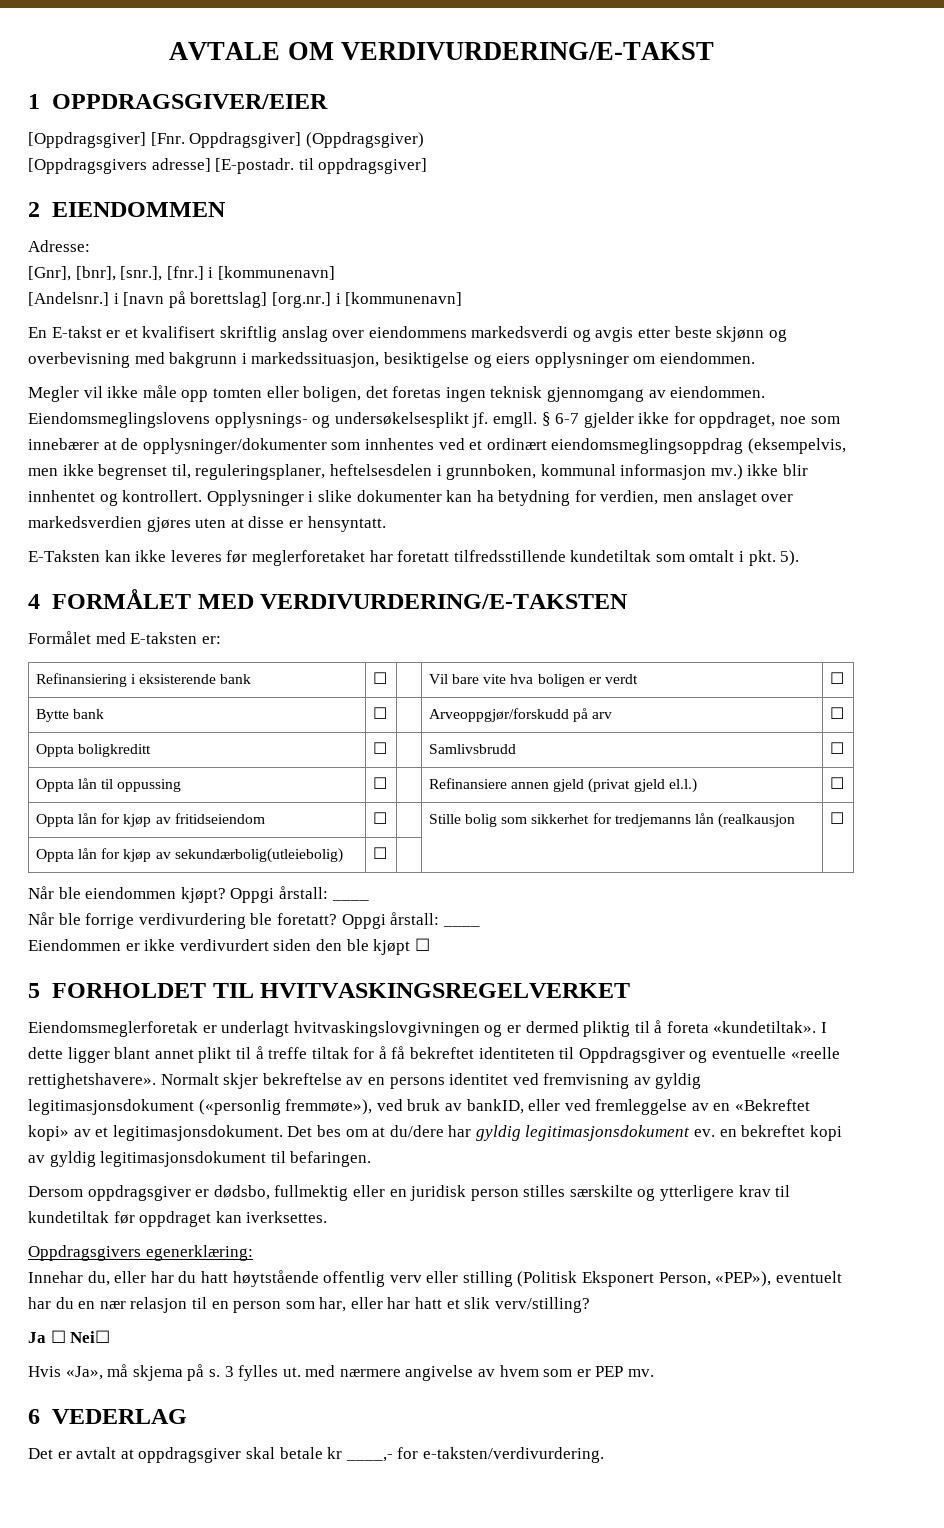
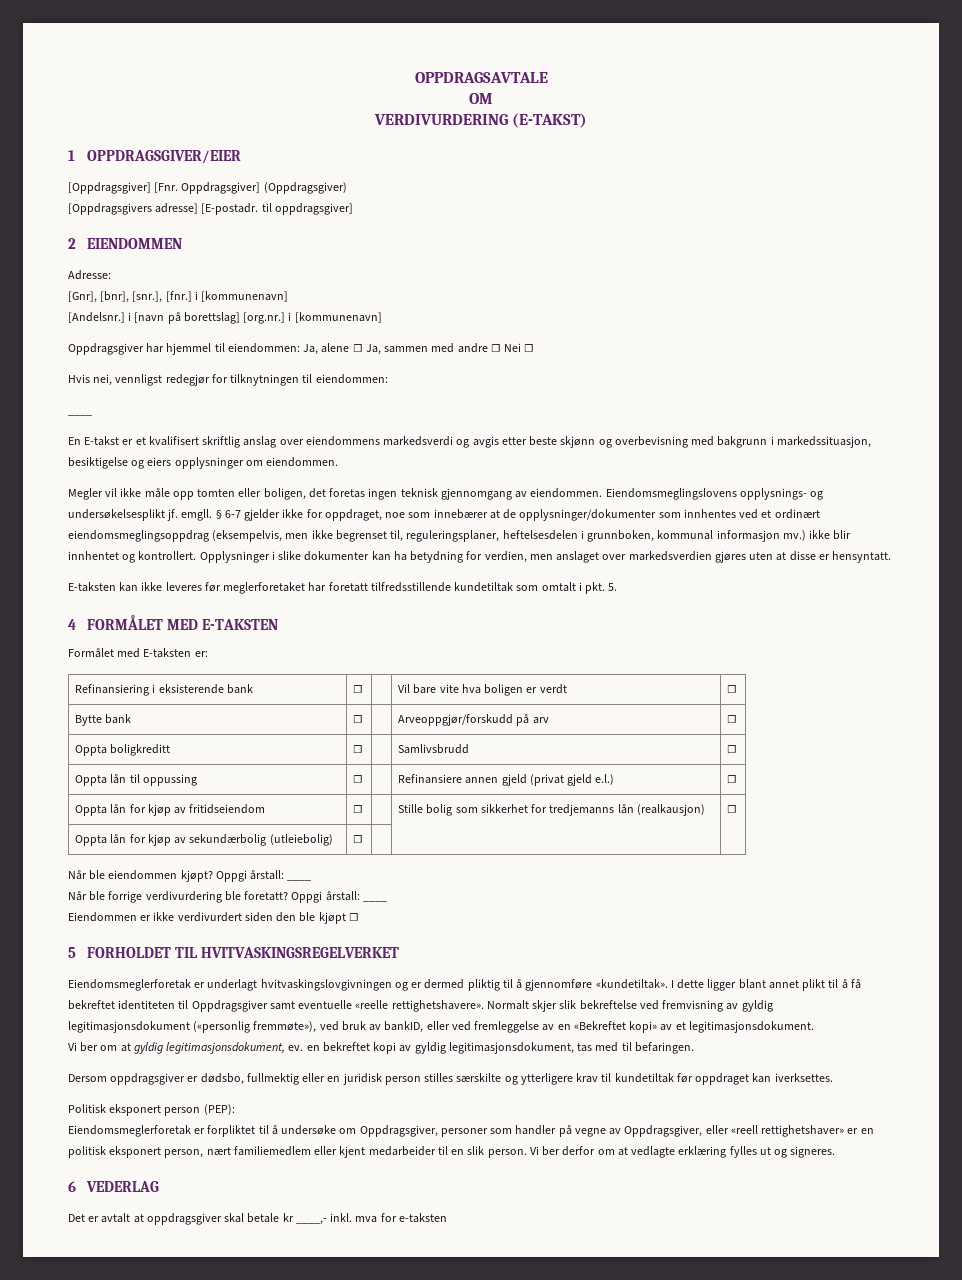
- AVTALE OM VERDIVURDERING/E-TAKST
+ OPPDRAGSAVTALE
+ OM
+ VERDIVURDERING (E-TAKST)
+ Oppdragsgiver har hjemmel til eiendommen: Ja, alene ☐ Ja, sammen med andre ☐ Nei ☐
+ Hvis nei, vennligst redegjør for tilknytningen til eiendommen:
+ ____
- E-Taksten kan ikke leveres før meglerforetaket har foretatt tilfredsstillende kundetiltak som omtalt i pkt. 5).
+ E-taksten kan ikke leveres før meglerforetaket har foretatt tilfredsstillende kundetiltak som omtalt i pkt. 5.
- 4 FORMÅLET MED VERDIVURDERING/E-TAKSTEN
+ 4 FORMÅLET MED E-TAKSTEN
- Oppta lån til oppussing | ☐ | | Refinansiere annen gjeld (privat gjeld el.l.) | ☐
+ Oppta lån til oppussing | ☐ | | Refinansiere annen gjeld (privat gjeld e.l.) | ☐
- Oppta lån for kjøp av fritidseiendom | ☐ | | Stille bolig som sikkerhet for tredjemanns lån (realkausjon | ☐
- Oppta lån for kjøp av sekundærbolig(utleiebolig) | ☐ | | |
+ Oppta lån for kjøp av fritidseiendom | ☐ | | Stille bolig som sikkerhet for tredjemanns lån (realkausjon) | ☐
+ Oppta lån for kjøp av sekundærbolig (utleiebolig) | ☐ | | |
- Eiendomsmeglerforetak er underlagt hvitvaskingslovgivningen og er dermed pliktig til å foreta «kundetiltak».
+ Eiendomsmeglerforetak er underlagt hvitvaskingslovgivningen og er dermed pliktig til å gjennomføre «kundetiltak».
- I dette ligger blant annet plikt til å treffe tiltak for å få bekreftet identiteten til Oppdragsgiver og eventuelle «reelle rettighetshavere».
+ I dette ligger blant annet plikt til å få bekreftet identiteten til Oppdragsgiver samt eventuelle «reelle rettighetshavere».
- Normalt skjer bekreftelse av en persons identitet ved fremvisning av gyldig legitimasjonsdokument («personlig fremmøte»), ved bruk av bankID, eller ved fremleggelse av en «Bekreftet kopi» av et legitimasjonsdokument. Det bes om at du/dere har gyldig legitimasjonsdokument ev. en bekreftet kopi av gyldig legitimasjonsdokument til befaringen.
+ Normalt skjer slik bekreftelse ved fremvisning av gyldig legitimasjonsdokument («personlig fremmøte»), ved bruk av bankID, eller ved fremleggelse av en «Bekreftet kopi» av et legitimasjonsdokument.
+ Vi ber om at gyldig legitimasjonsdokument, ev. en bekreftet kopi av gyldig legitimasjonsdokument, tas med til befaringen.
- Oppdragsgivers egenerklæring:
- Innehar du, eller har du hatt høytstående offentlig verv eller stilling (Politisk Eksponert Person, «PEP»), eventuelt har du en nær relasjon til en person som har, eller har hatt et slik verv/stilling?
- Ja ☐ Nei☐
- Hvis «Ja», må skjema på s. 3 fylles ut. med nærmere angivelse av hvem som er PEP mv.
+ Politisk eksponert person (PEP):
+ Eiendomsmeglerforetak er forpliktet til å undersøke om Oppdragsgiver, personer som handler på vegne av Oppdragsgiver, eller «reell rettighetshaver» er en politisk eksponert person, nært familiemedlem eller kjent medarbeider til en slik person. Vi ber derfor om at vedlagte erklæring fylles ut og signeres.
- Det er avtalt at oppdragsgiver skal betale kr ____,- for e-taksten/verdivurdering.
+ Det er avtalt at oppdragsgiver skal betale kr ____,- inkl. mva for e-taksten

